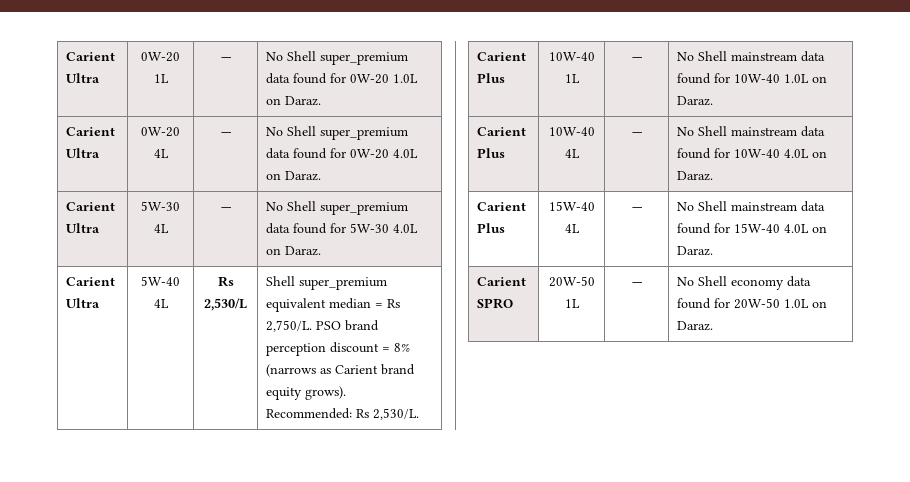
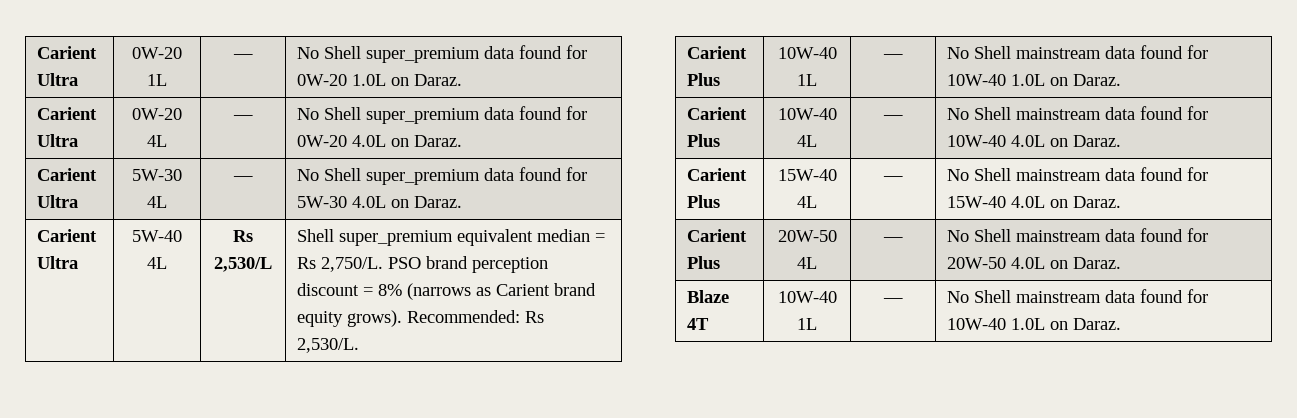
- Carient SPRO | 20W-50 1L | — | No Shell economy data found for 20W-50 1.0L on Daraz.
+ Carient Plus | 20W-50 4L | — | No Shell mainstream data found for 20W-50 4.0L on Daraz.
+ Blaze 4T | 10W-40 1L | — | No Shell mainstream data found for 10W-40 1.0L on Daraz.

